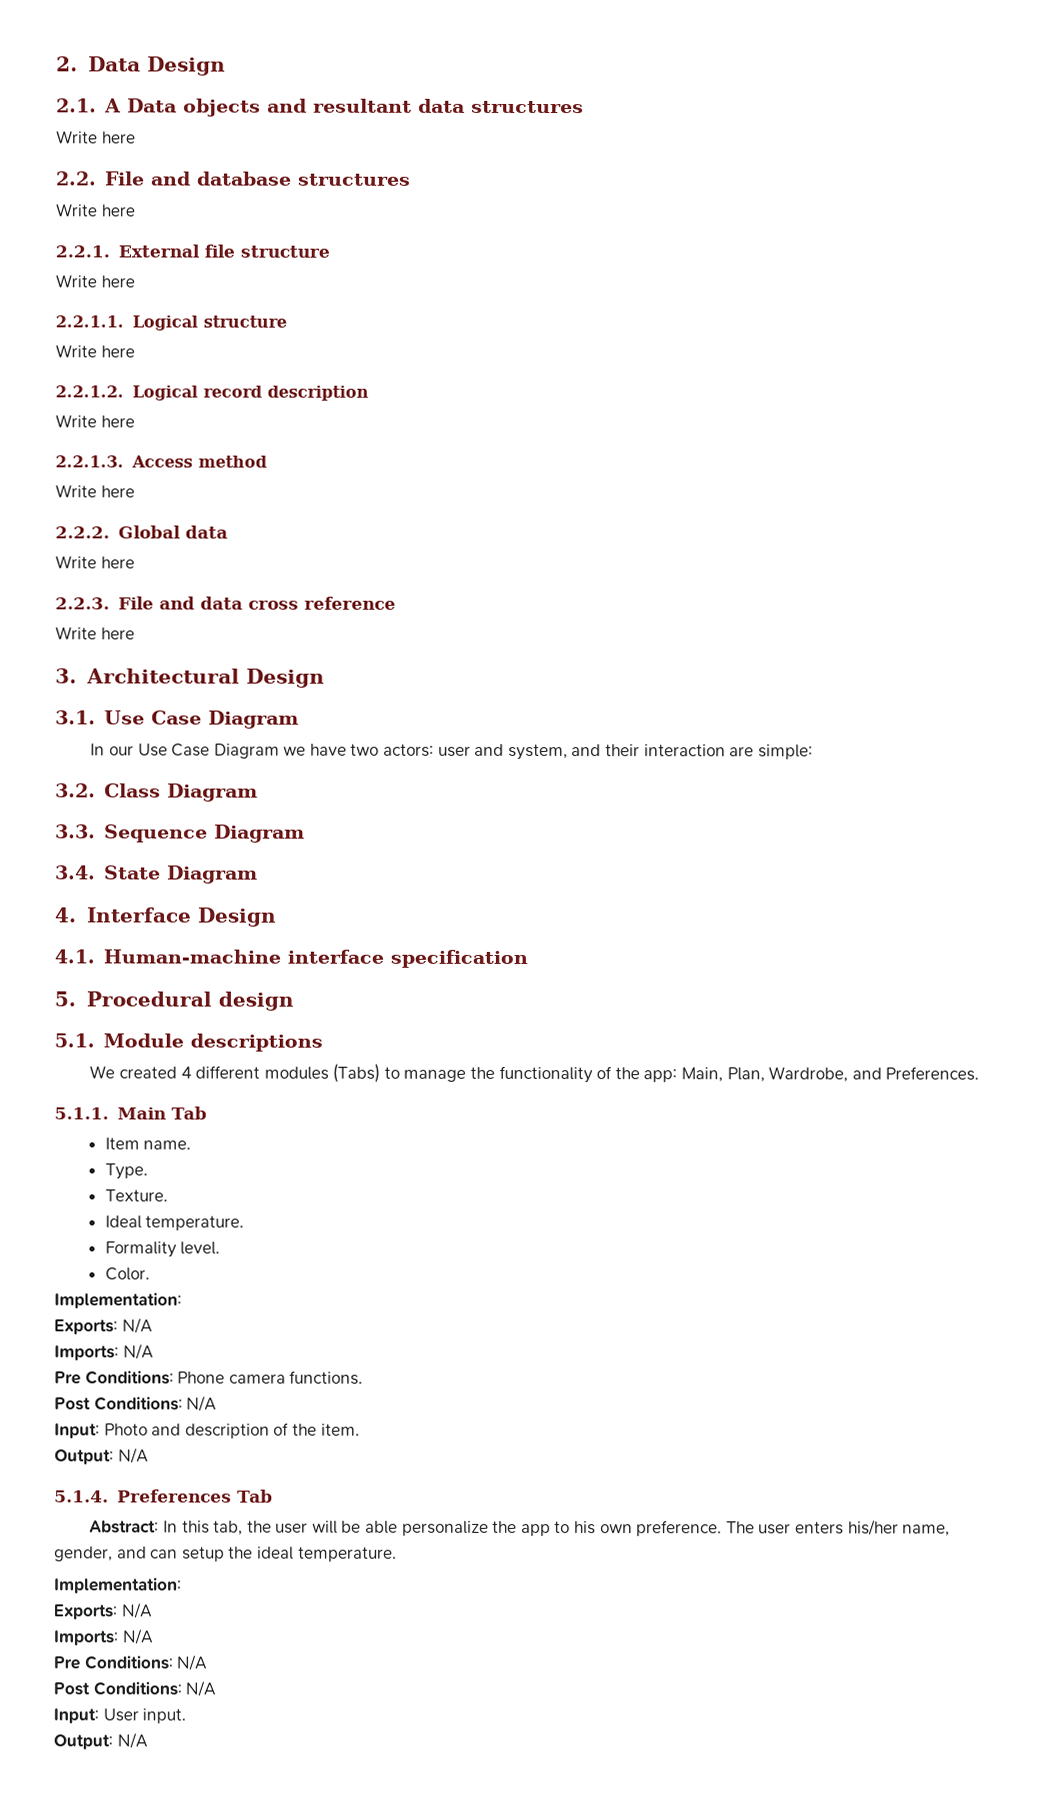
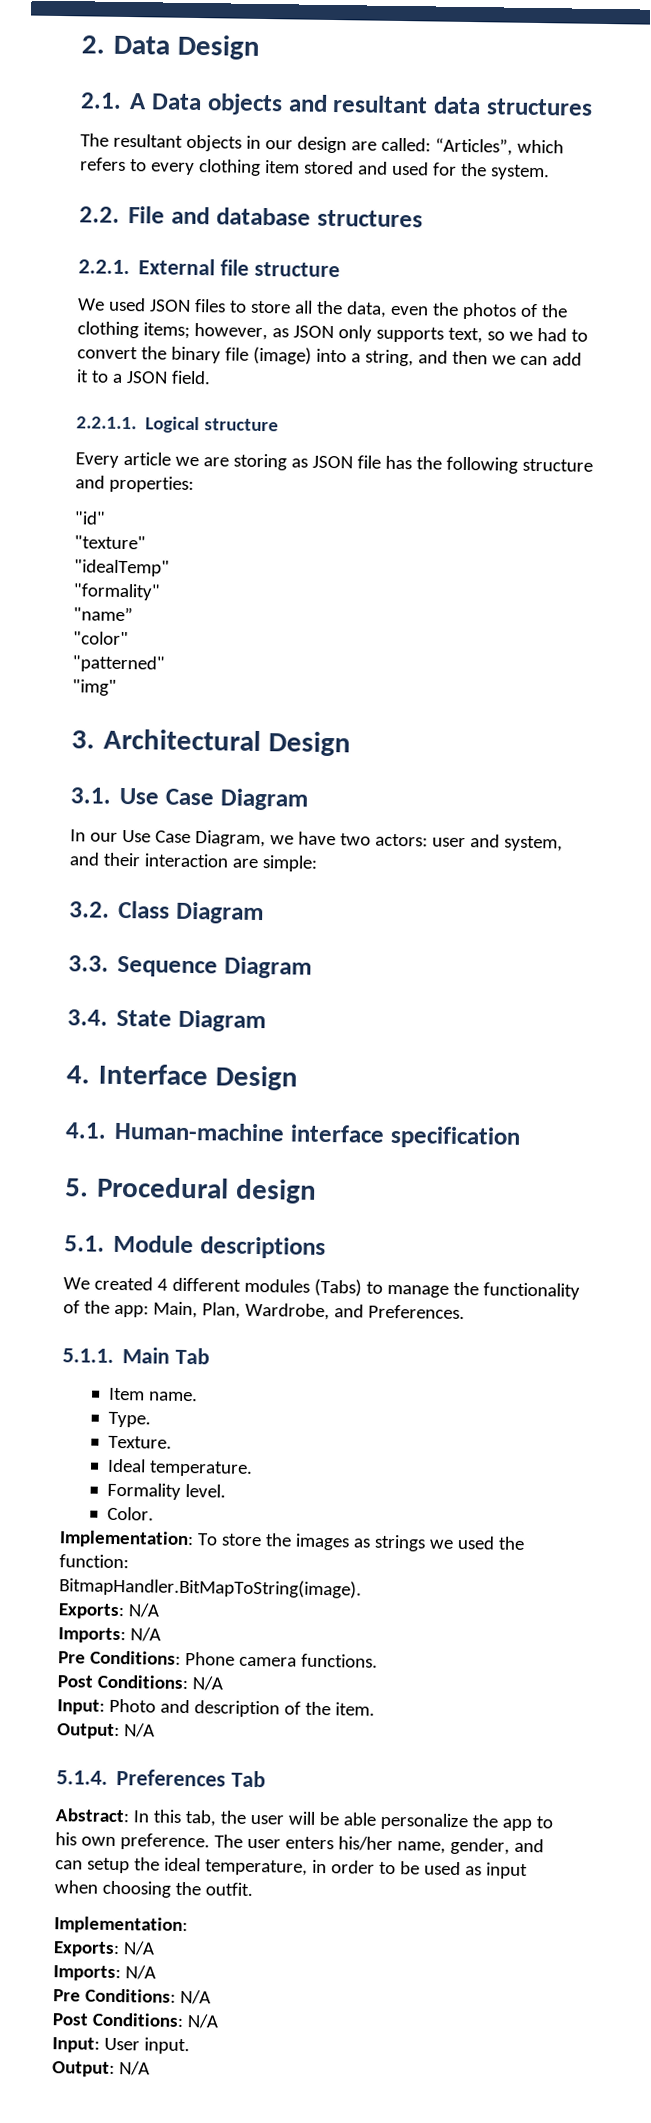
  2.1. A Data objects and resultant data structures
- Write here
+ The resultant objects in our design are called: “Articles”, which refers to every clothing item stored and used for the system.
  2.2. File and database structures
- Write here
  2.2.1. External file structure
- Write here
+ We used JSON files to store all the data, even the photos of the clothing items; however, as JSON only supports text, so we had to convert the binary file (image) into a string, and then we can add it to a JSON field.
  2.2.1.1. Logical structure
- Write here
- 2.2.1.2. Logical record description
- Write here
- 2.2.1.3. Access method
- Write here
- 2.2.2. Global data
- Write here
- 2.2.3. File and data cross reference
- Write here
+ Every article we are storing as JSON file has the following structure and properties:
+ "id"
+ "texture"
+ "idealTemp"
+ "formality"
+ "name”
+ "color"
+ "patterned"
+ "img"
- In our Use Case Diagram we have two actors: user and system, and their interaction are simple:
+ In our Use Case Diagram, we have two actors: user and system, and their interaction are simple:
  Color.
- Implementation:
+ Implementation: To store the images as strings we used the function:
+ BitmapHandler.BitMapToString(image).
- The user enters his/her name, gender, and can setup the ideal temperature.
+ The user enters his/her name, gender, and can setup the ideal temperature, in order to be used as input when choosing the outfit.

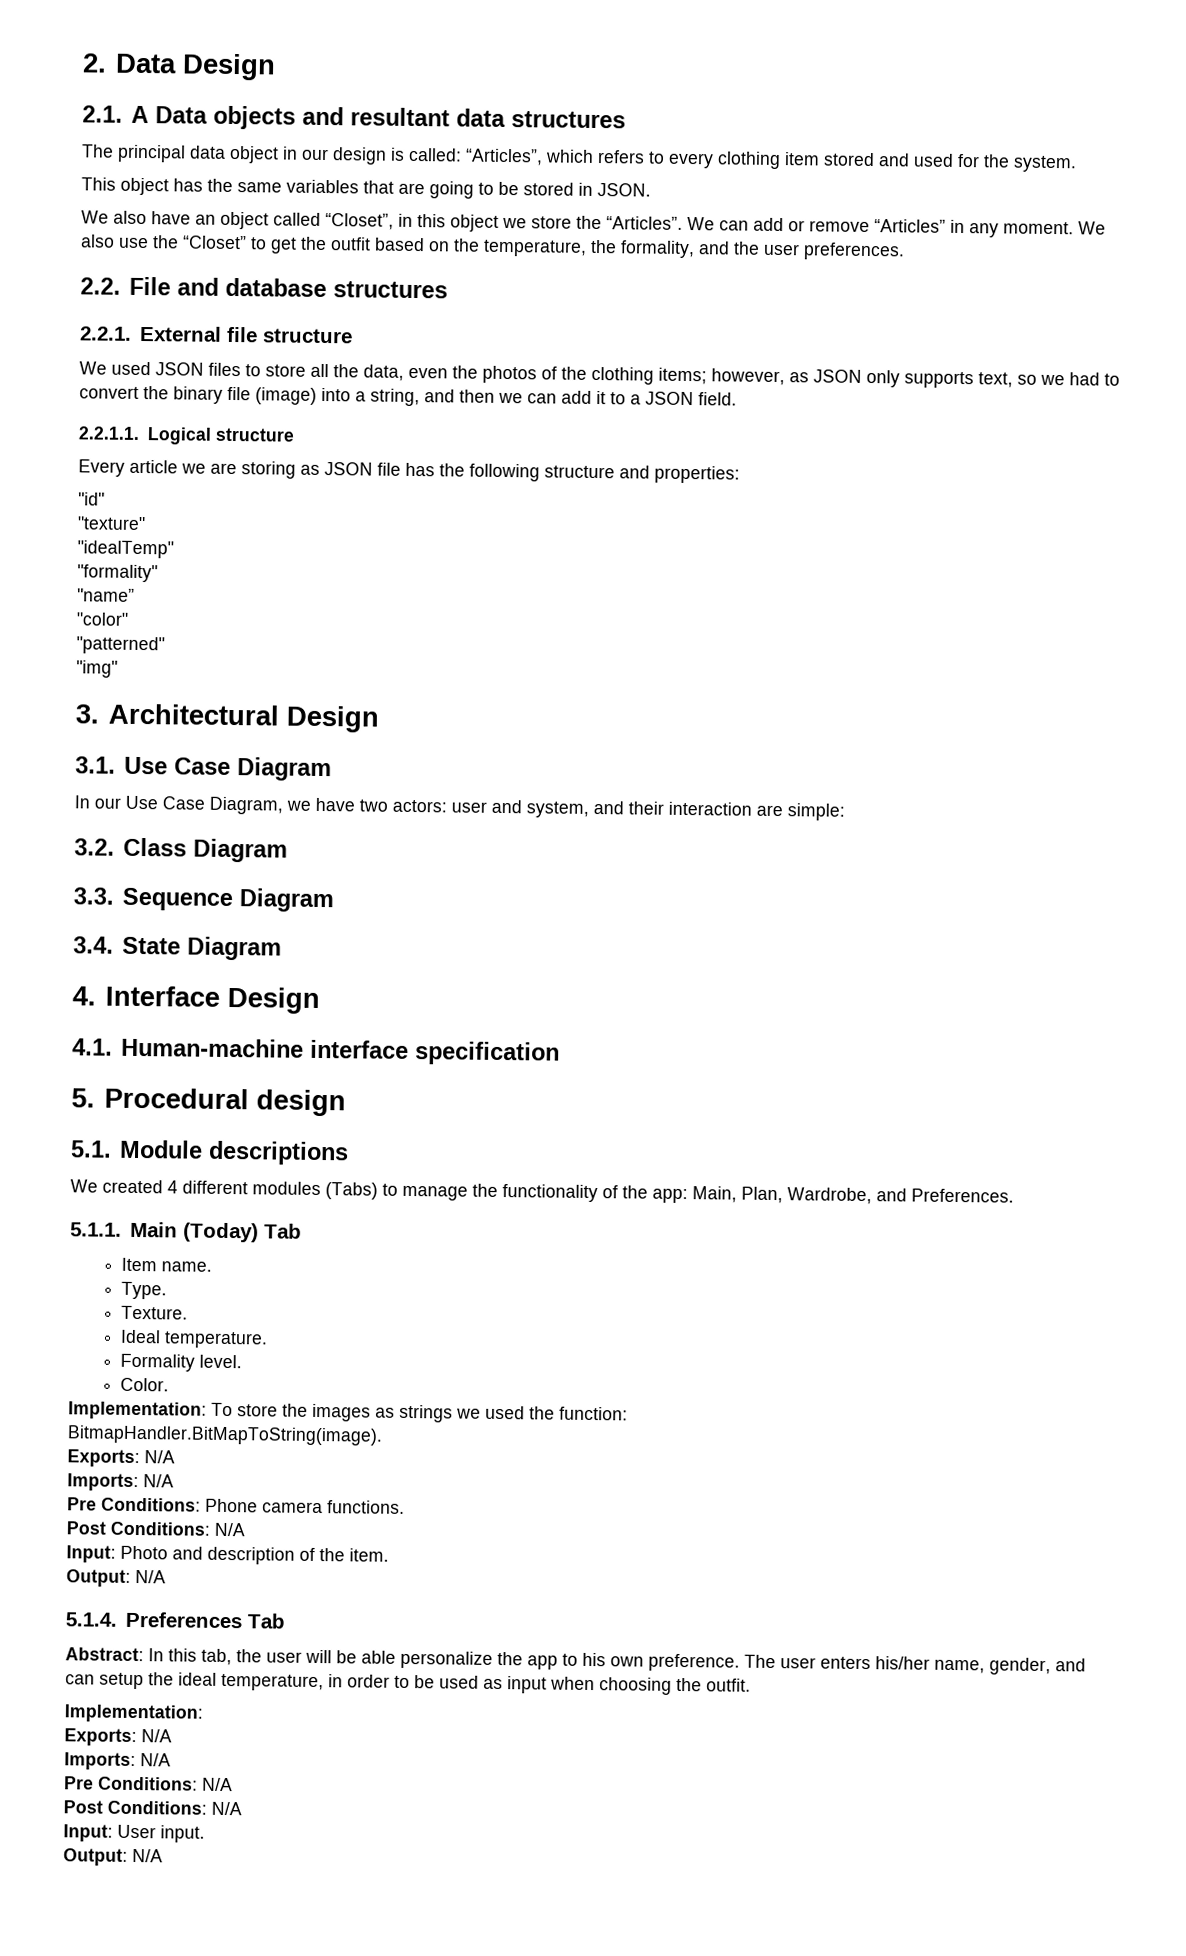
- The resultant objects in our design are called: “Articles”, which refers to every clothing item stored and used for the system.
+ The principal data object in our design is called: “Articles”, which refers to every clothing item stored and used for the system.
+ This object has the same variables that are going to be stored in JSON.
+ We also have an object called “Closet”, in this object we store the “Articles”. We can add or remove “Articles” in any moment. We also use the “Closet” to get the outfit based on the temperature, the formality, and the user preferences.
- 5.1.1. Main Tab
+ 5.1.1. Main (Today) Tab

